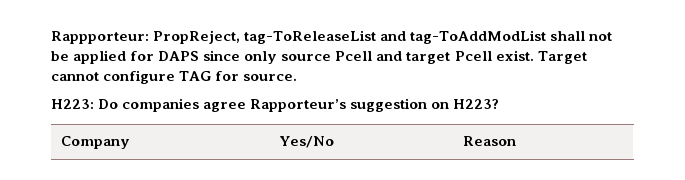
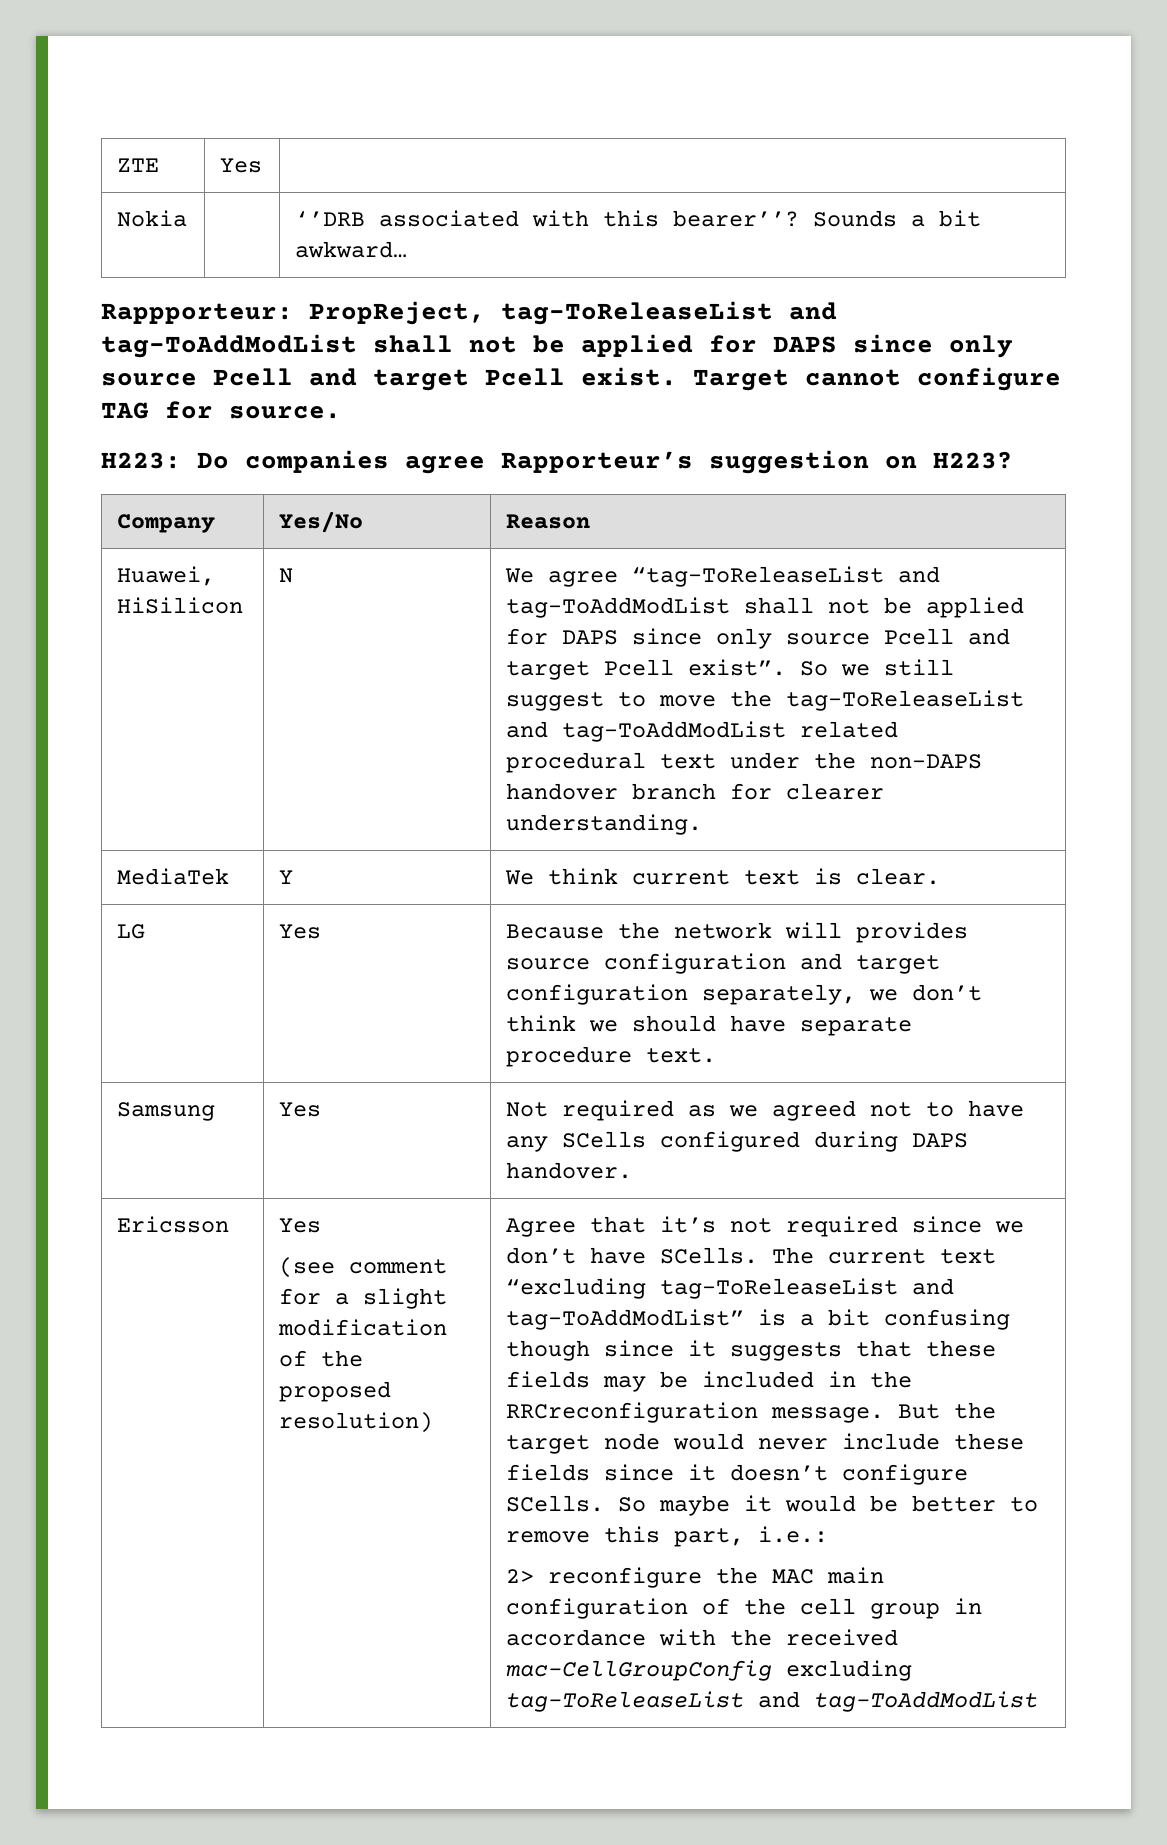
+ ZTE | Yes |
+ Nokia | | ‘’DRB associated with this bearer’’? Sounds a bit awkward…
+ Huawei, HiSilicon | N | We agree “tag-ToReleaseList and tag-ToAddModList shall not be applied for DAPS since only source Pcell and target Pcell exist”. So we still suggest to move the tag-ToReleaseList and tag-ToAddModList related procedural text under the non-DAPS handover branch for clearer understanding.
+ MediaTek | Y | We think current text is clear.
+ LG | Yes | Because the network will provides source configuration and target configuration separately, we don’t think we should have separate procedure text.
+ Samsung | Yes | Not required as we agreed not to have any SCells configured during DAPS handover.
+ Ericsson | Yes
+ (see comment for a slight modification of the proposed resolution) | Agree that it’s not required since we don’t have SCells. The current text “excluding tag-ToReleaseList and tag-ToAddModList” is a bit confusing though since it suggests that these fields may be included in the RRCreconfiguration message. But the target node would never include these fields since it doesn’t configure SCells. So maybe it would be better to remove this part, i.e.:
+ 2> reconfigure the MAC main configuration of the cell group in accordance with the received mac-CellGroupConfig excluding tag-ToReleaseList and tag-ToAddModList

